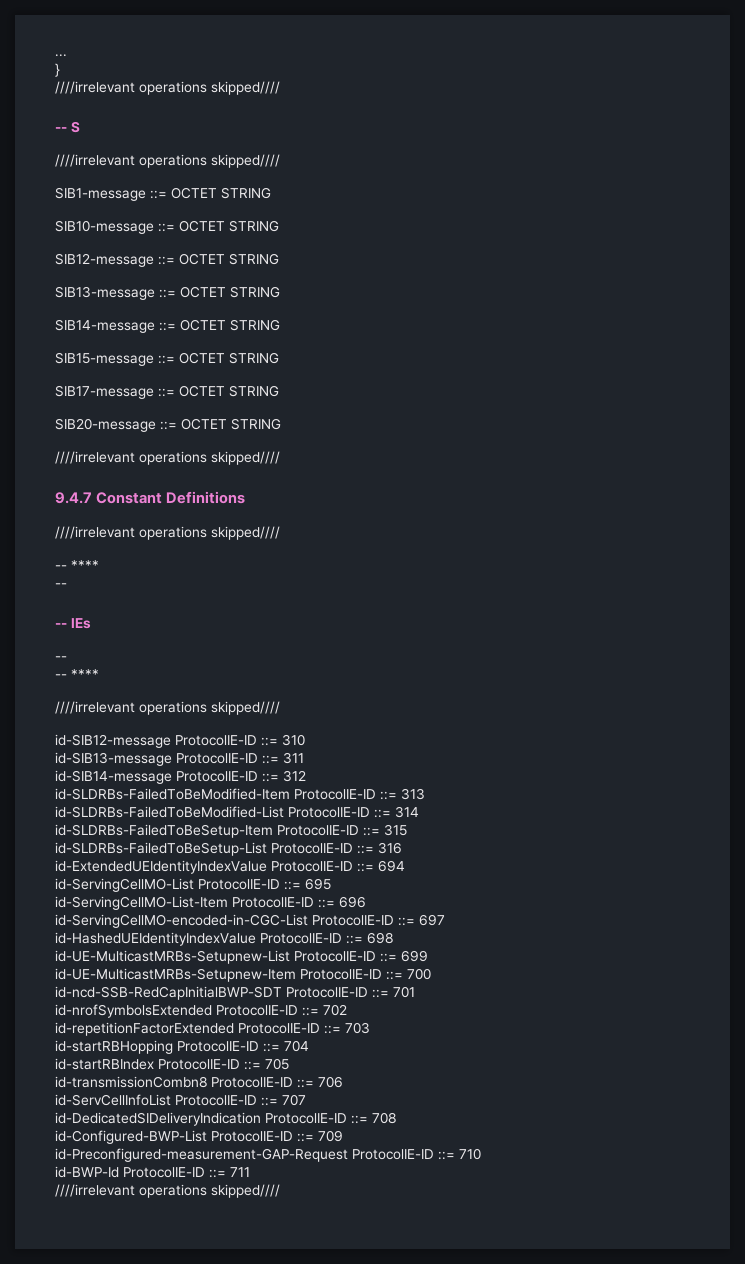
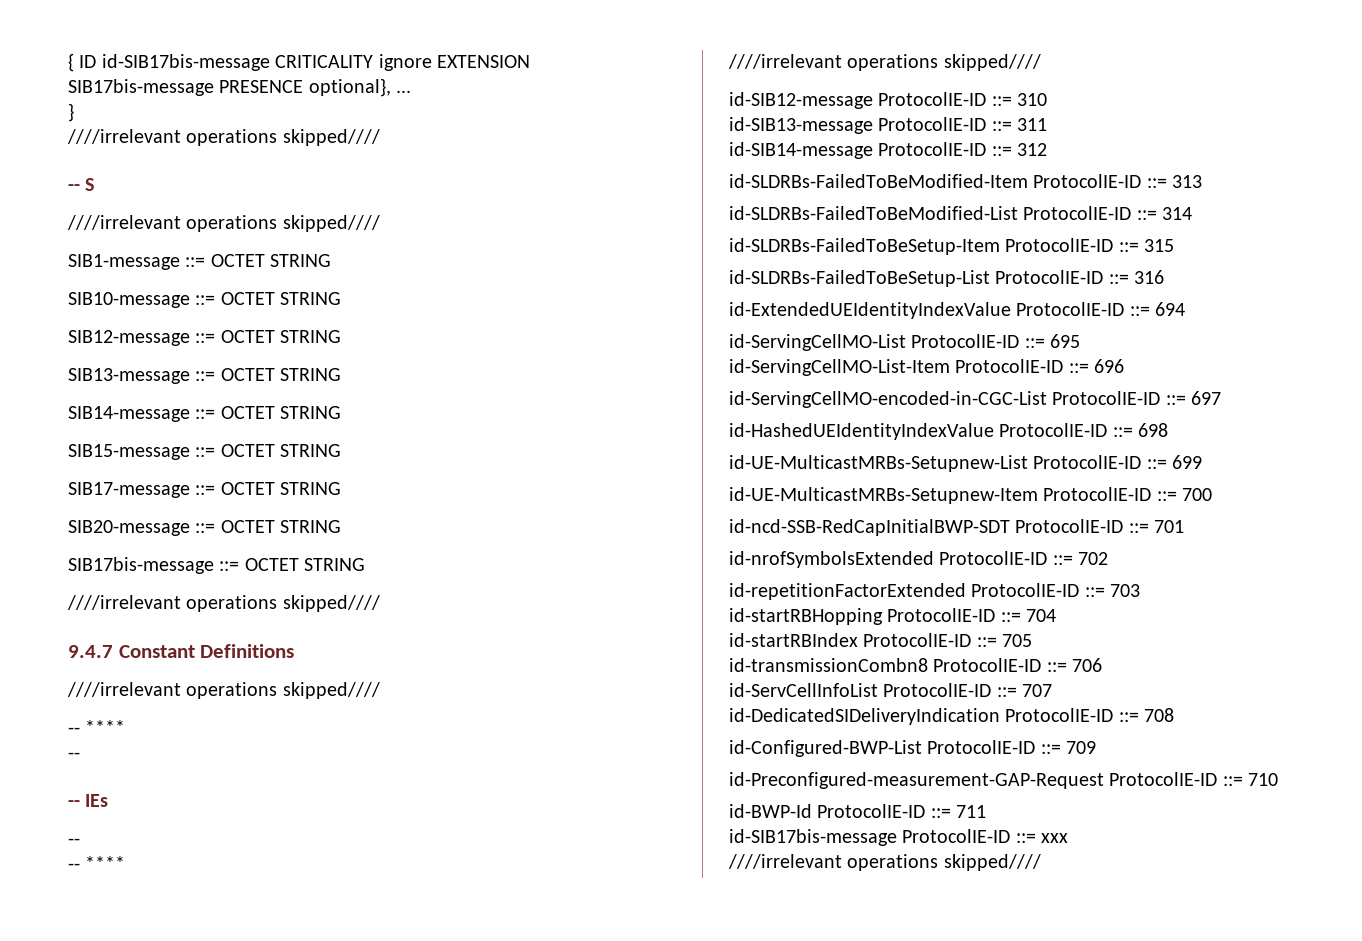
- ...
+ { ID id-SIB17bis-message CRITICALITY ignore EXTENSION SIB17bis-message PRESENCE optional}, ...
+ SIB17bis-message ::= OCTET STRING
+ id-SIB17bis-message ProtocolIE-ID ::= xxx

